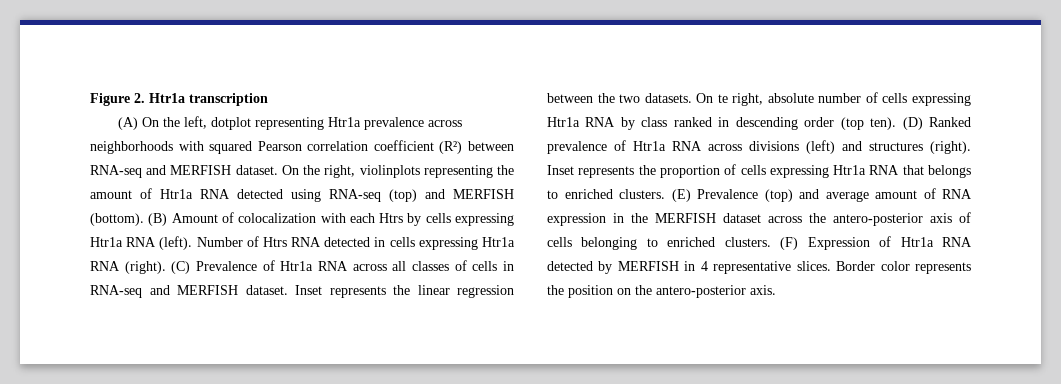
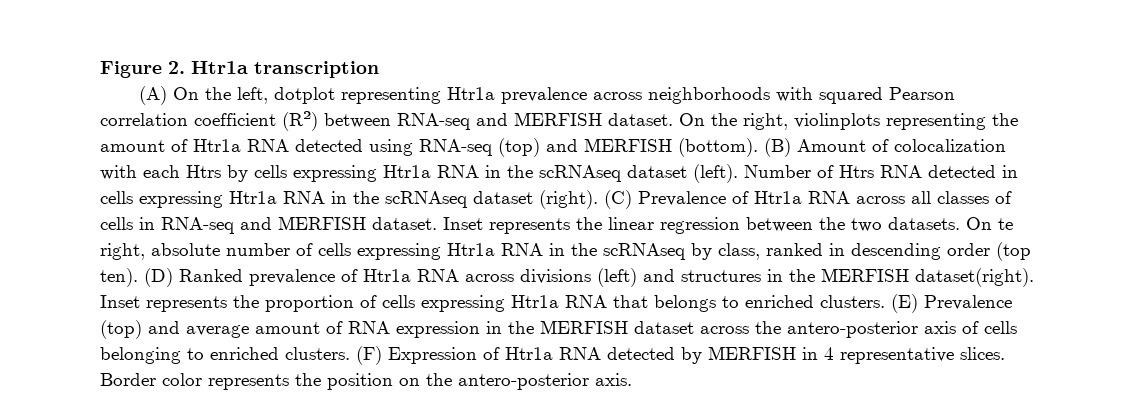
- (B) Amount of colocalization with each Htrs by cells expressing Htr1a RNA (left).
+ (B) Amount of colocalization with each Htrs by cells expressing Htr1a RNA in the scRNAseq dataset (left).
- Number of Htrs RNA detected in cells expressing Htr1a RNA (right).
+ Number of Htrs RNA detected in cells expressing Htr1a RNA in the scRNAseq dataset (right).
- On te right, absolute number of cells expressing Htr1a RNA by class ranked in descending order (top ten).
+ On te right, absolute number of cells expressing Htr1a RNA in the scRNAseq by class, ranked in descending order (top ten).
- (D) Ranked prevalence of Htr1a RNA across divisions (left) and structures (right).
+ (D) Ranked prevalence of Htr1a RNA across divisions (left) and structures in the MERFISH dataset(right).

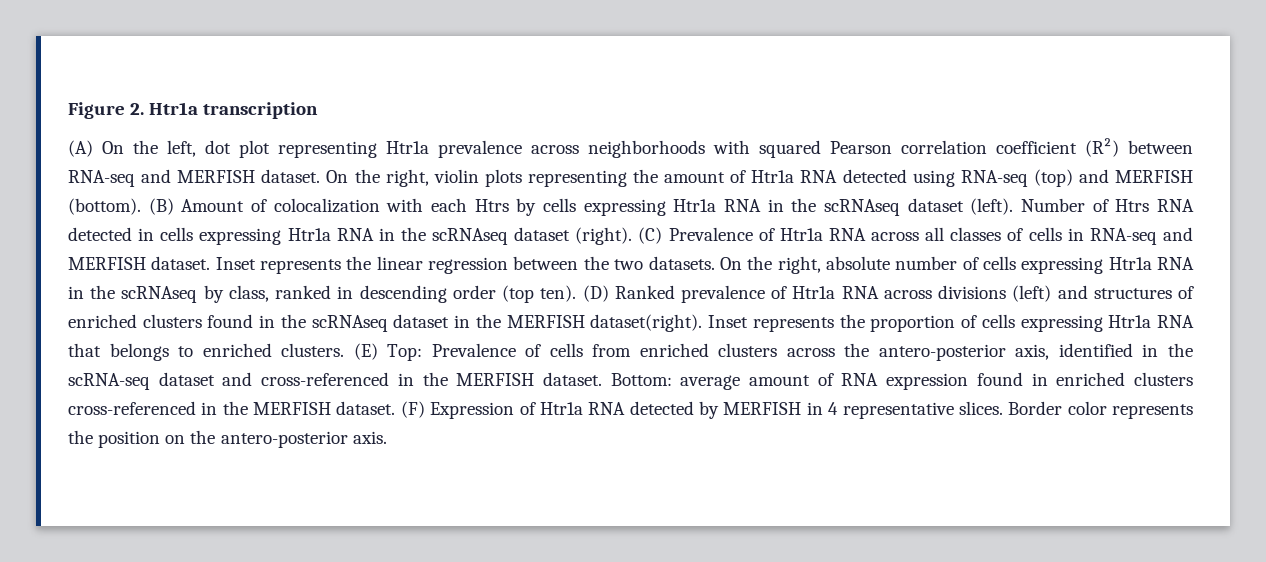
- (A) On the left, dotplot representing Htr1a prevalence across neighborhoods with squared Pearson correlation coefficient (R²) between RNA-seq and MERFISH dataset.
+ (A) On the left, dot plot representing Htr1a prevalence across neighborhoods with squared Pearson correlation coefficient (R²) between RNA-seq and MERFISH dataset.
- On the right, violinplots representing the amount of Htr1a RNA detected using RNA-seq (top) and MERFISH (bottom).
+ On the right, violin plots representing the amount of Htr1a RNA detected using RNA-seq (top) and MERFISH (bottom).
- On te right, absolute number of cells expressing Htr1a RNA in the scRNAseq by class, ranked in descending order (top ten).
+ On the right, absolute number of cells expressing Htr1a RNA in the scRNAseq by class, ranked in descending order (top ten).
- (D) Ranked prevalence of Htr1a RNA across divisions (left) and structures in the MERFISH dataset(right).
+ (D) Ranked prevalence of Htr1a RNA across divisions (left) and structures of enriched clusters found in the scRNAseq dataset in the MERFISH dataset(right).
- (E) Prevalence (top) and average amount of RNA expression in the MERFISH dataset across the antero-posterior axis of cells belonging to enriched clusters.
+ (E) Top: Prevalence of cells from enriched clusters across the antero-posterior axis, identified in the scRNA-seq dataset and cross-referenced in the MERFISH dataset. Bottom: average amount of RNA expression found in enriched clusters cross-referenced in the MERFISH dataset.

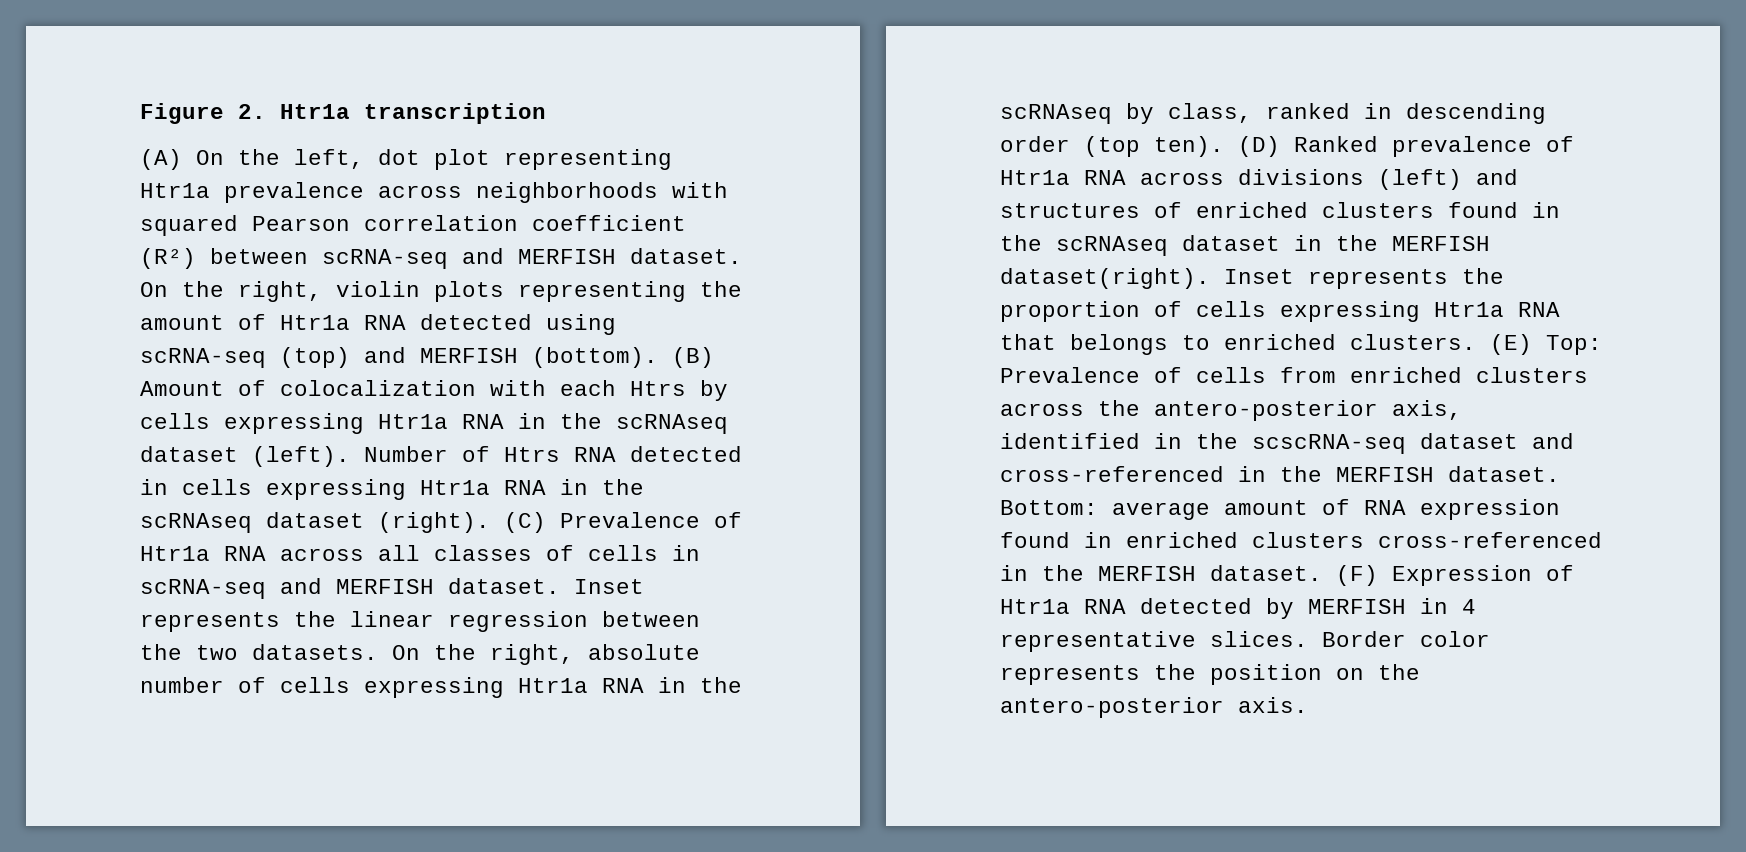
- (A) On the left, dot plot representing Htr1a prevalence across neighborhoods with squared Pearson correlation coefficient (R²) between RNA-seq and MERFISH dataset.
+ (A) On the left, dot plot representing Htr1a prevalence across neighborhoods with squared Pearson correlation coefficient (R²) between scRNA-seq and MERFISH dataset.
- On the right, violin plots representing the amount of Htr1a RNA detected using RNA-seq (top) and MERFISH (bottom).
+ On the right, violin plots representing the amount of Htr1a RNA detected using scRNA-seq (top) and MERFISH (bottom).
- (C) Prevalence of Htr1a RNA across all classes of cells in RNA-seq and MERFISH dataset.
+ (C) Prevalence of Htr1a RNA across all classes of cells in scRNA-seq and MERFISH dataset.
- (E) Top: Prevalence of cells from enriched clusters across the antero-posterior axis, identified in the scRNA-seq dataset and cross-referenced in the MERFISH dataset.
+ (E) Top: Prevalence of cells from enriched clusters across the antero-posterior axis, identified in the scscRNA-seq dataset and cross-referenced in the MERFISH dataset.

